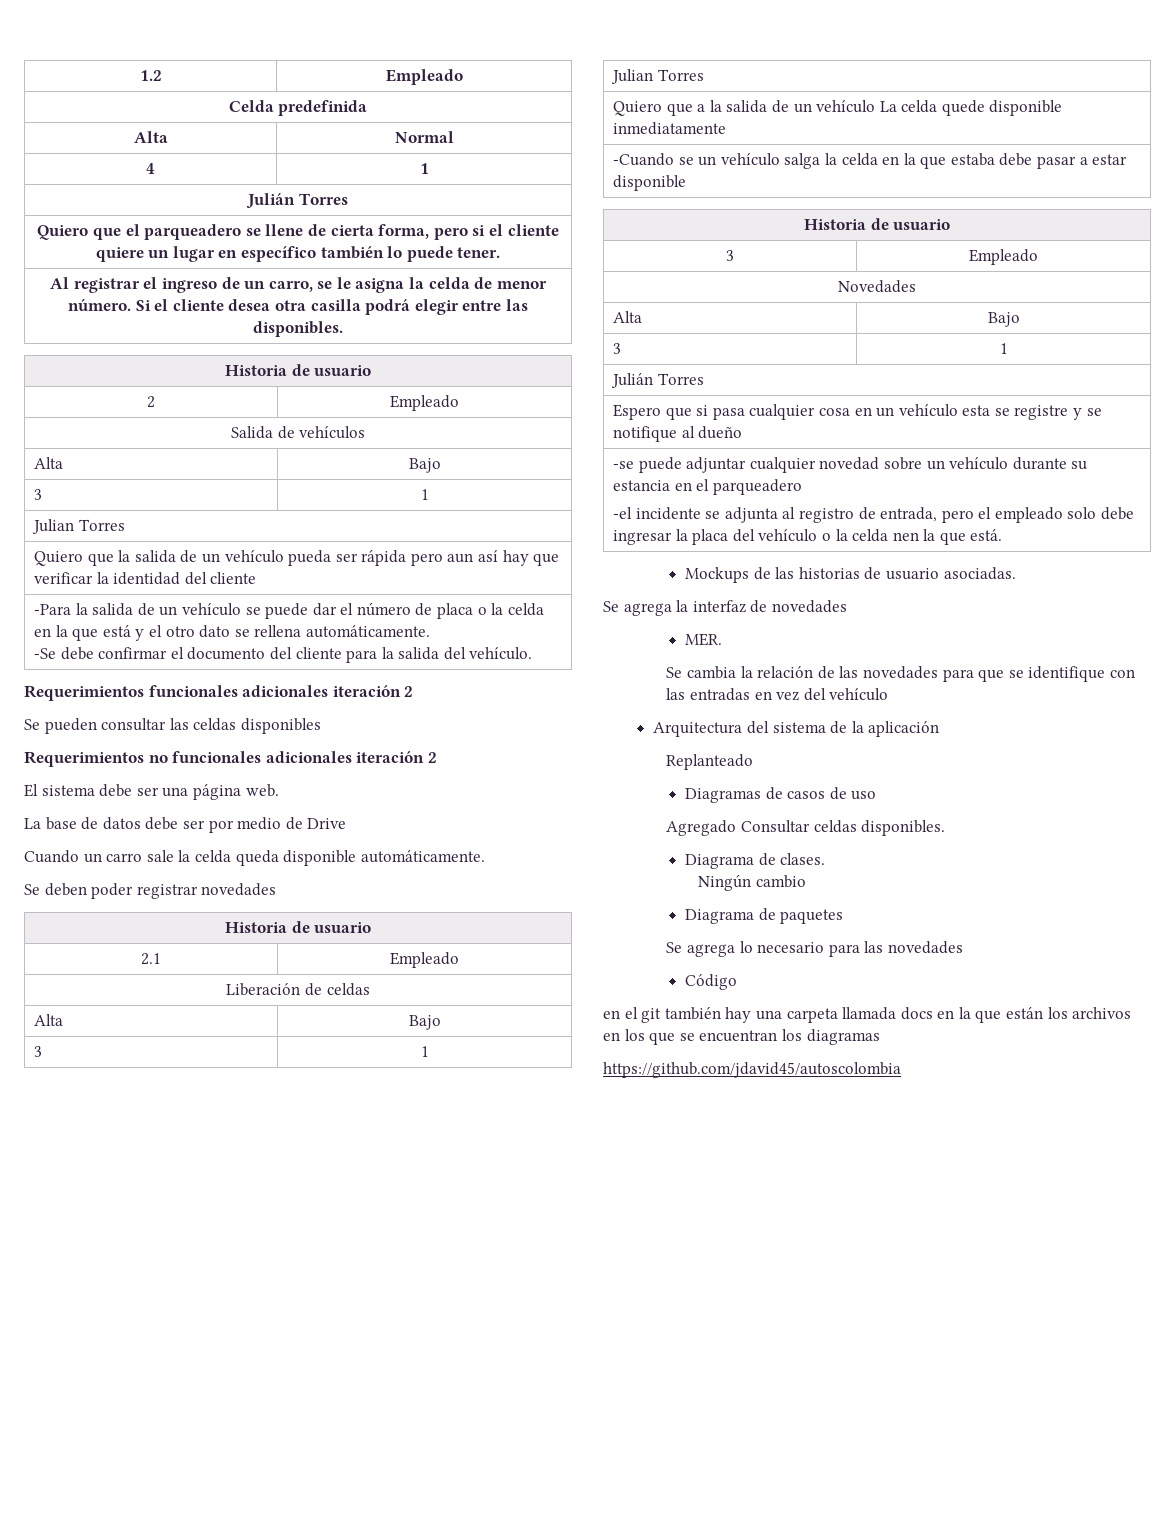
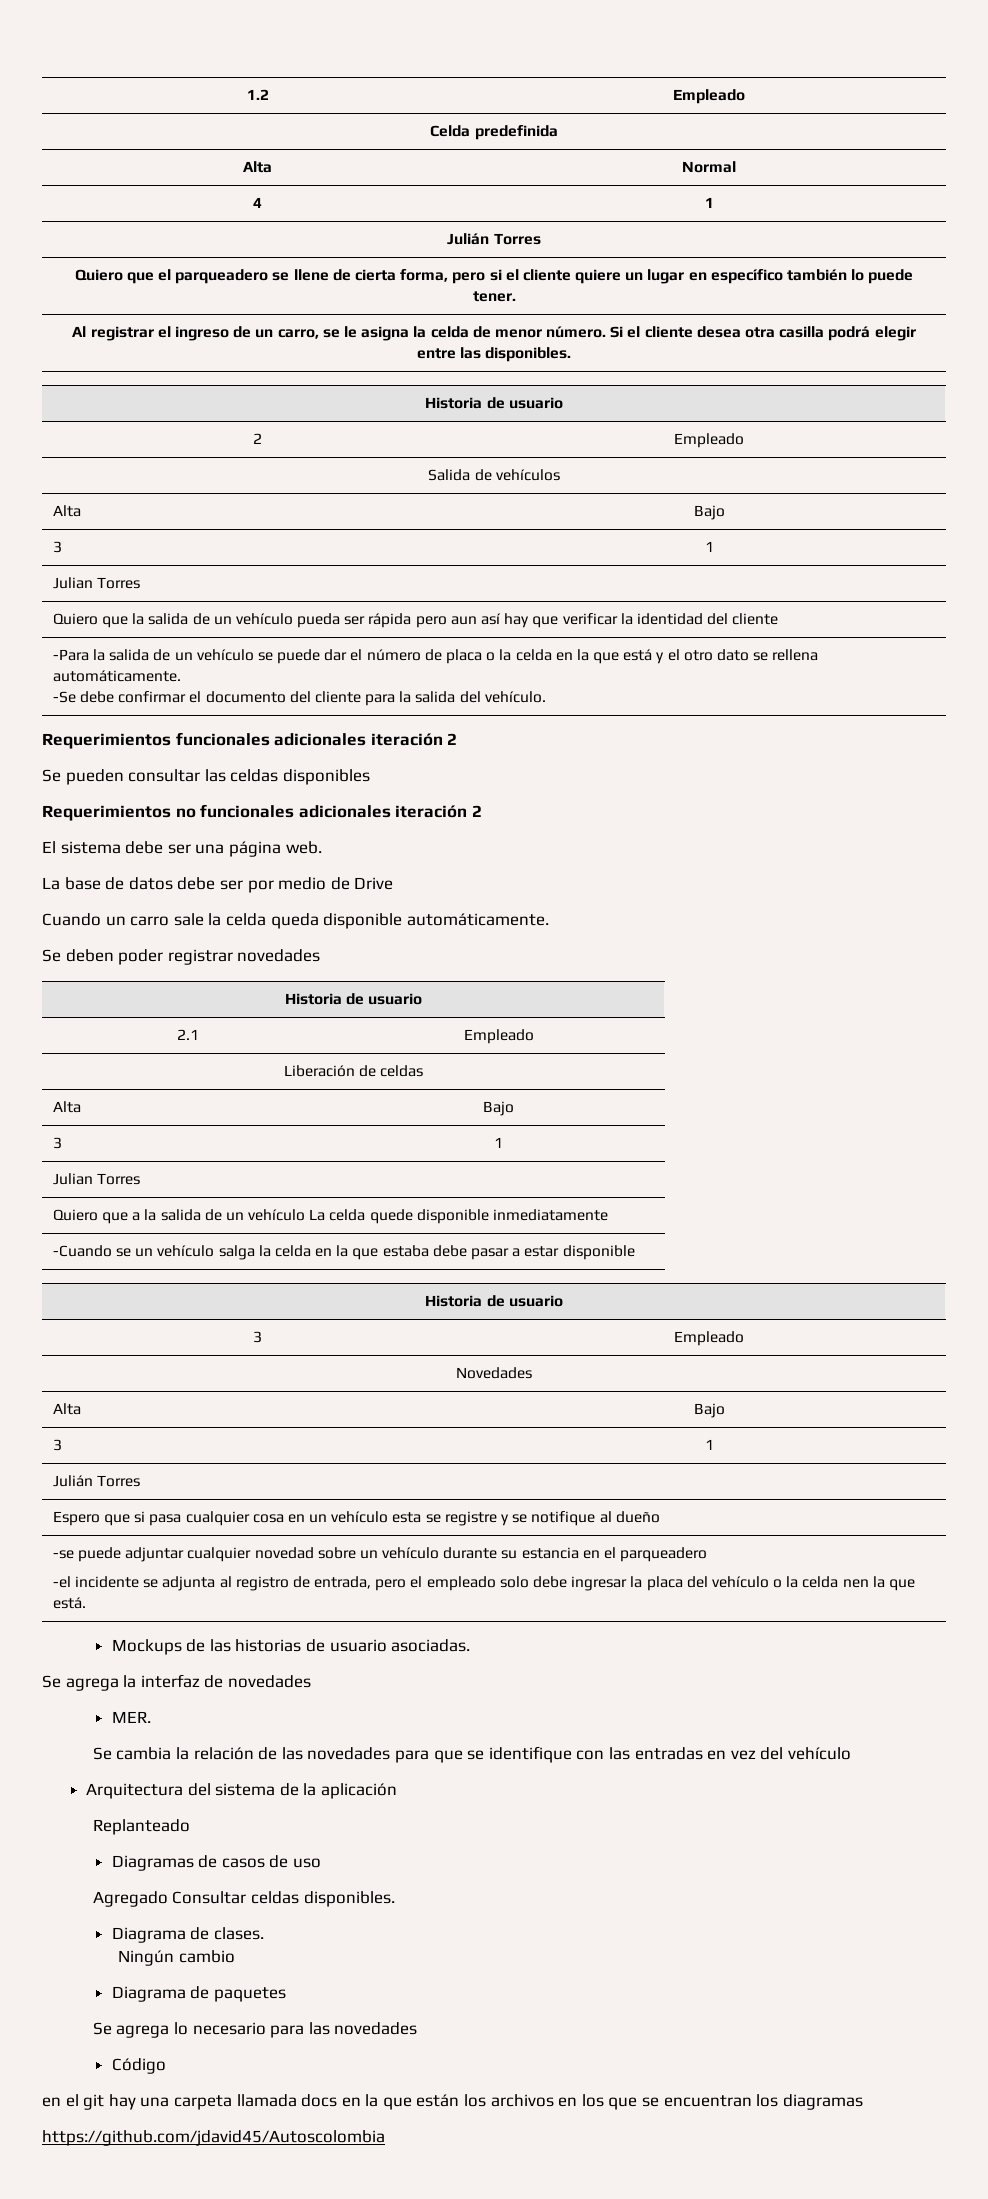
- en el git también hay una carpeta llamada docs en la que están los archivos en los que se encuentran los diagramas
+ en el git hay una carpeta llamada docs en la que están los archivos en los que se encuentran los diagramas
- https://github.com/jdavid45/autoscolombia
+ https://github.com/jdavid45/Autoscolombia

